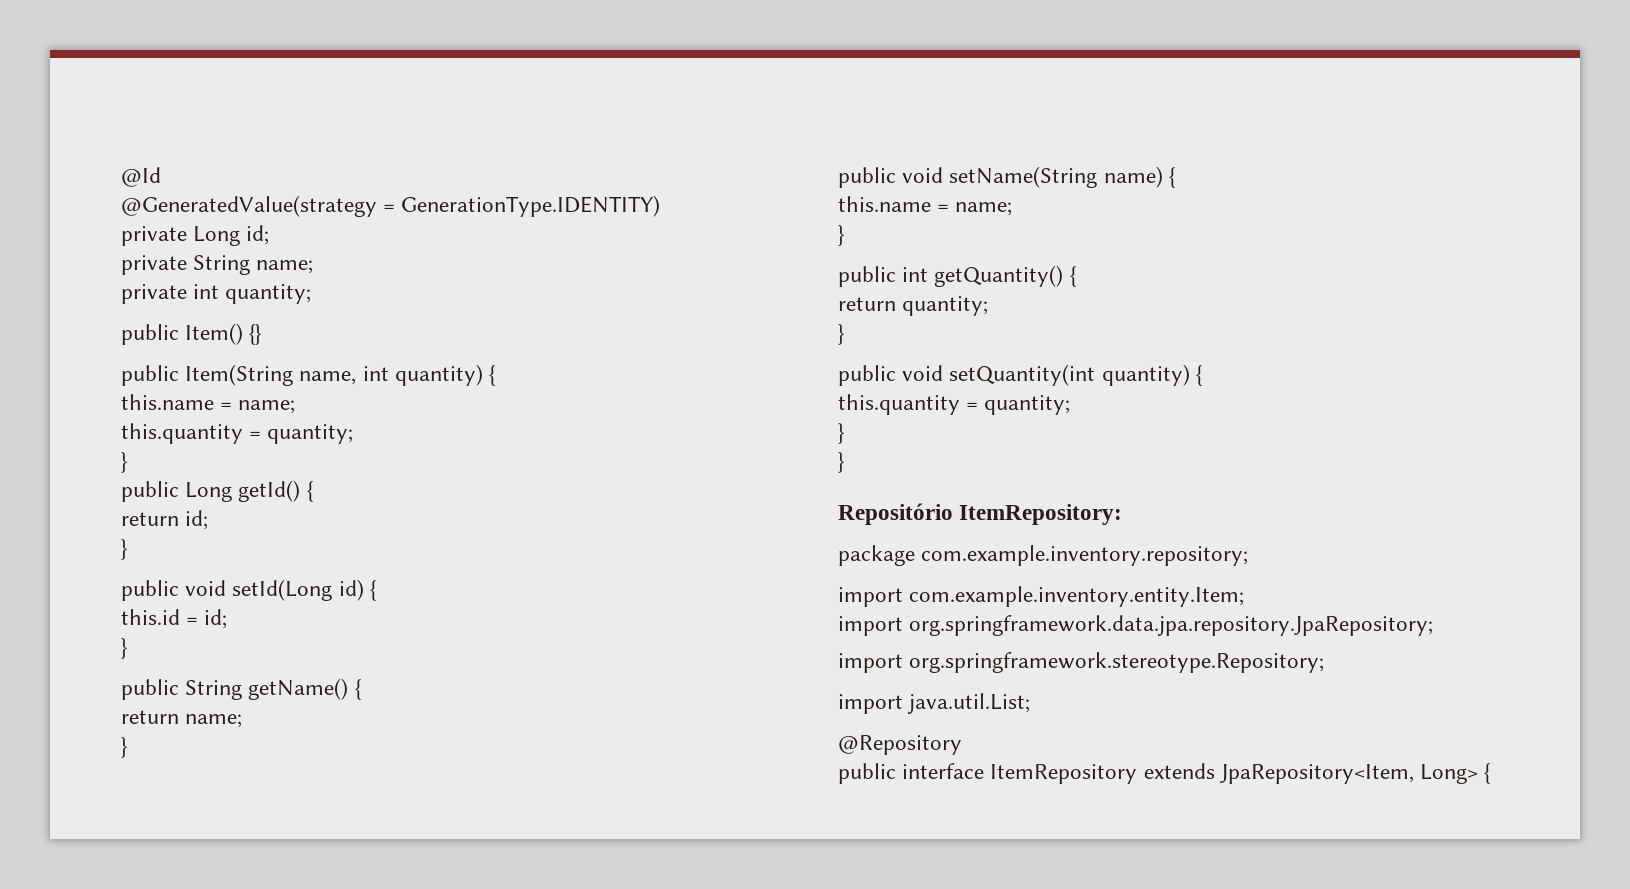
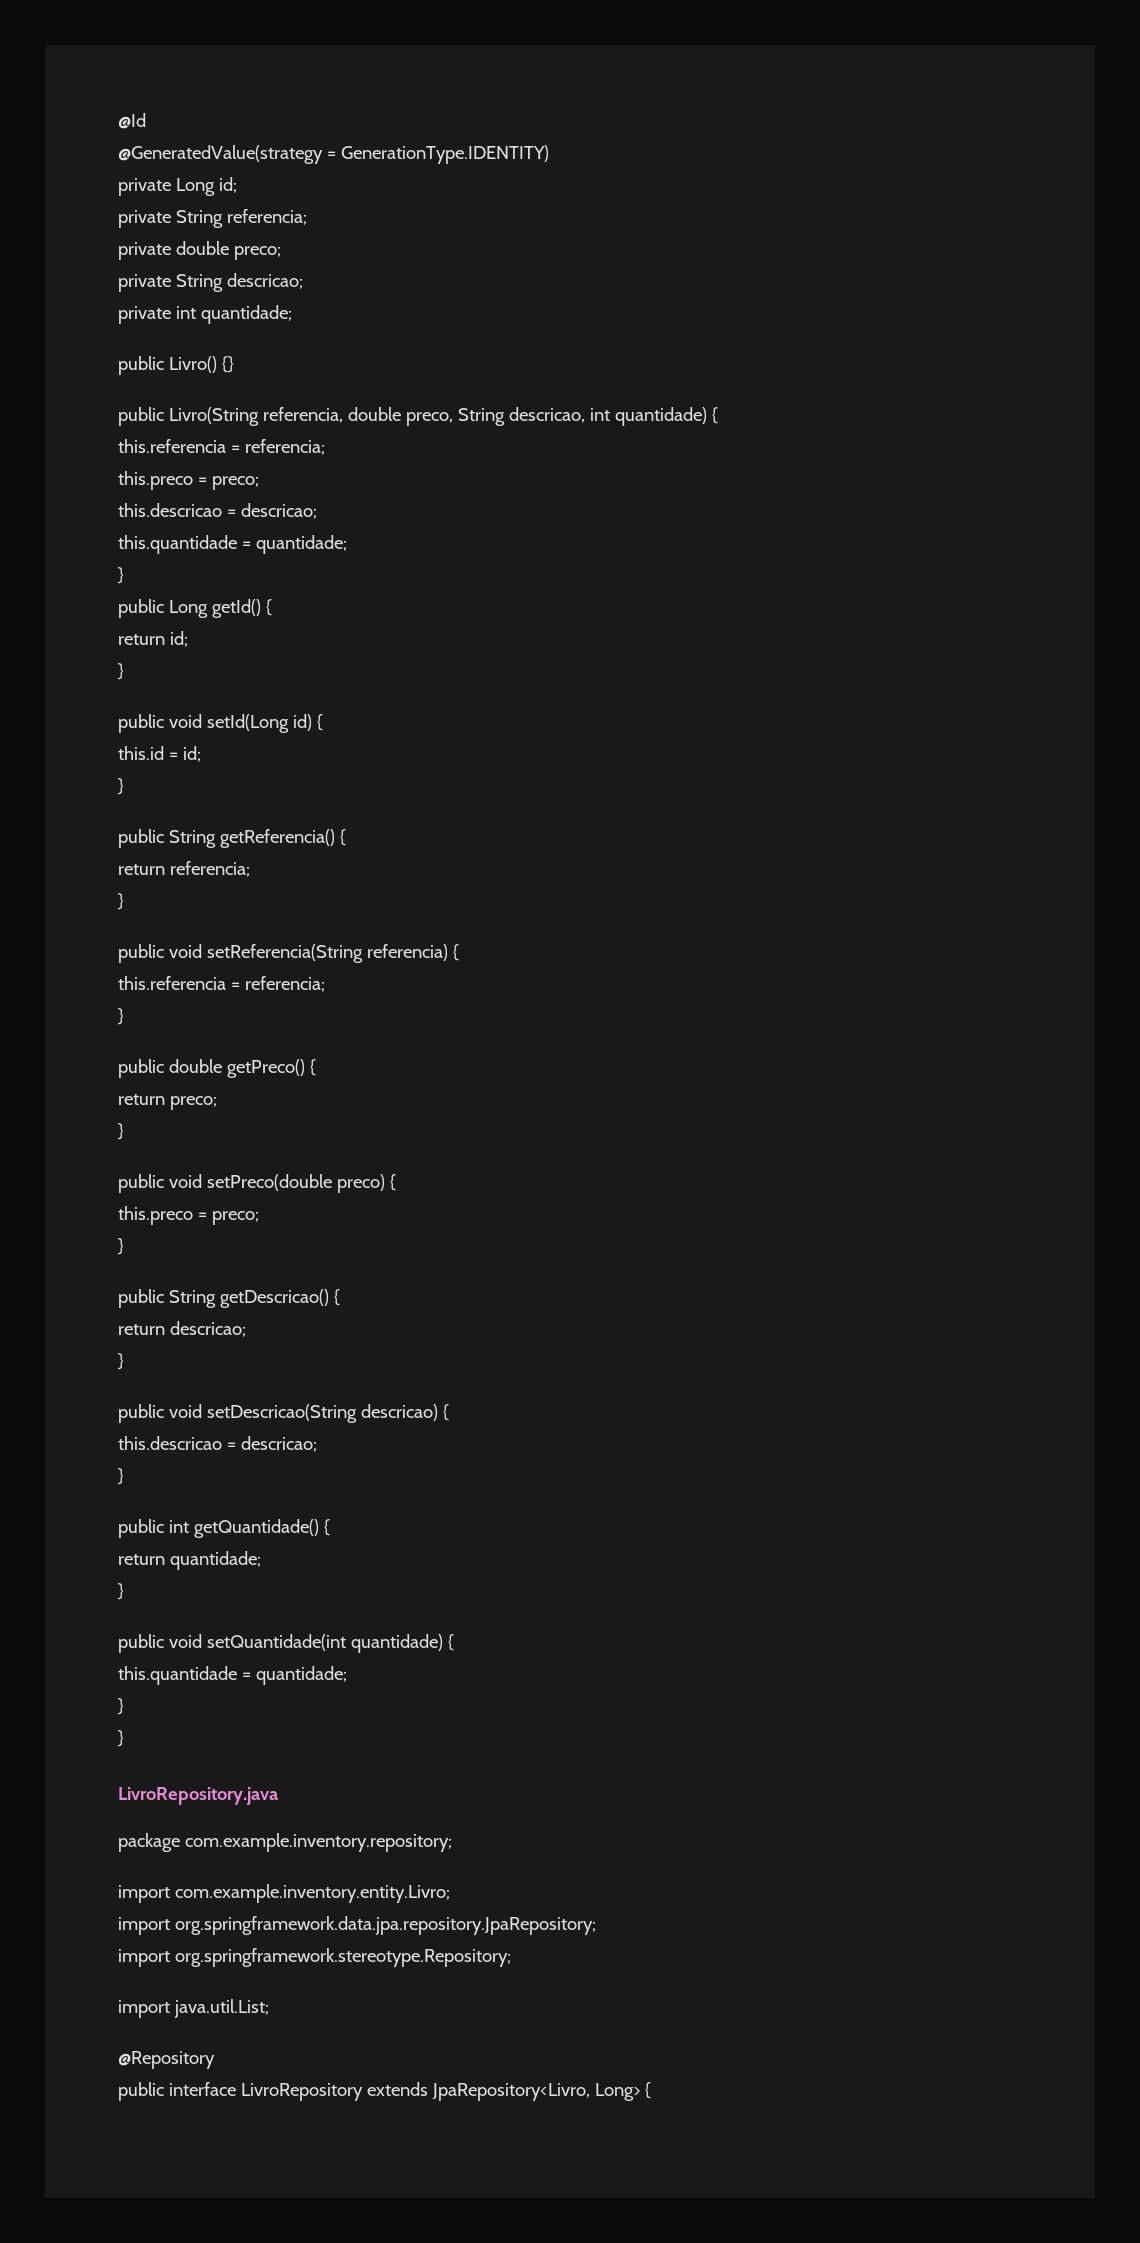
- private String name;
+ private String referencia;
+ private double preco;
+ private String descricao;
- private int quantity;
- public Item() {}
+ private int quantidade;
+ public Livro() {}
- public Item(String name, int quantity) {
- this.name = name;
- this.quantity = quantity;
+ public Livro(String referencia, double preco, String descricao, int quantidade) {
+ this.referencia = referencia;
+ this.preco = preco;
+ this.descricao = descricao;
+ this.quantidade = quantidade;
- public String getName() {
- return name;
+ public String getReferencia() {
+ return referencia;
  }
- public void setName(String name) {
- this.name = name;
+ public void setReferencia(String referencia) {
+ this.referencia = referencia;
+ }
+ public double getPreco() {
+ return preco;
+ }
+ public void setPreco(double preco) {
+ this.preco = preco;
+ }
+ public String getDescricao() {
+ return descricao;
+ }
+ public void setDescricao(String descricao) {
+ this.descricao = descricao;
- public int getQuantity() {
- return quantity;
+ public int getQuantidade() {
+ return quantidade;
  }
- public void setQuantity(int quantity) {
- this.quantity = quantity;
+ public void setQuantidade(int quantidade) {
+ this.quantidade = quantidade;
- Repositório ItemRepository:
+ LivroRepository.java
- import com.example.inventory.entity.Item;
+ import com.example.inventory.entity.Livro;
- public interface ItemRepository extends JpaRepository<Item, Long> {
+ public interface LivroRepository extends JpaRepository<Livro, Long> {

